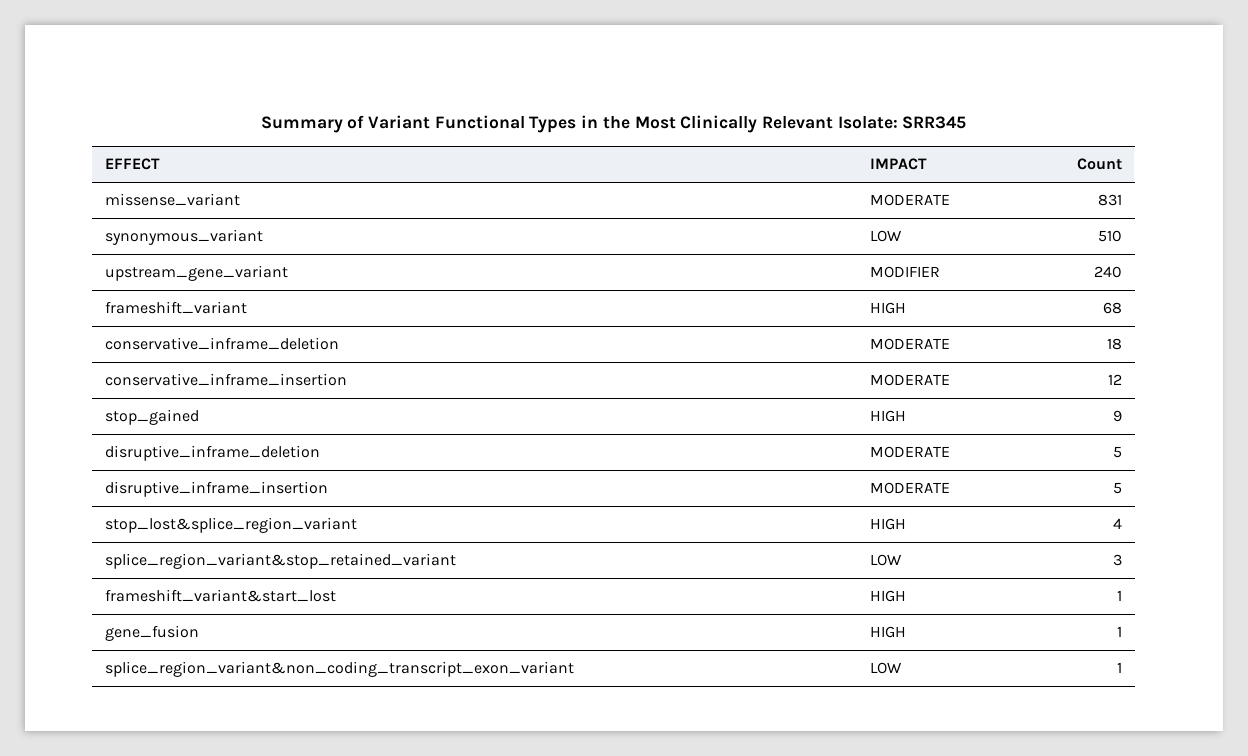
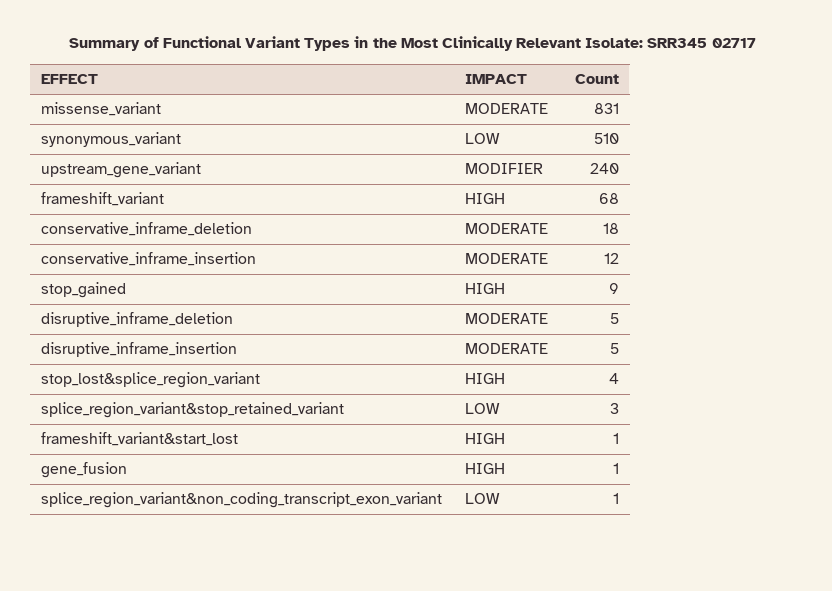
- Summary of Variant Functional Types in the Most Clinically Relevant Isolate: SRR345
+ Summary of Functional Variant Types in the Most Clinically Relevant Isolate: SRR345 02717

